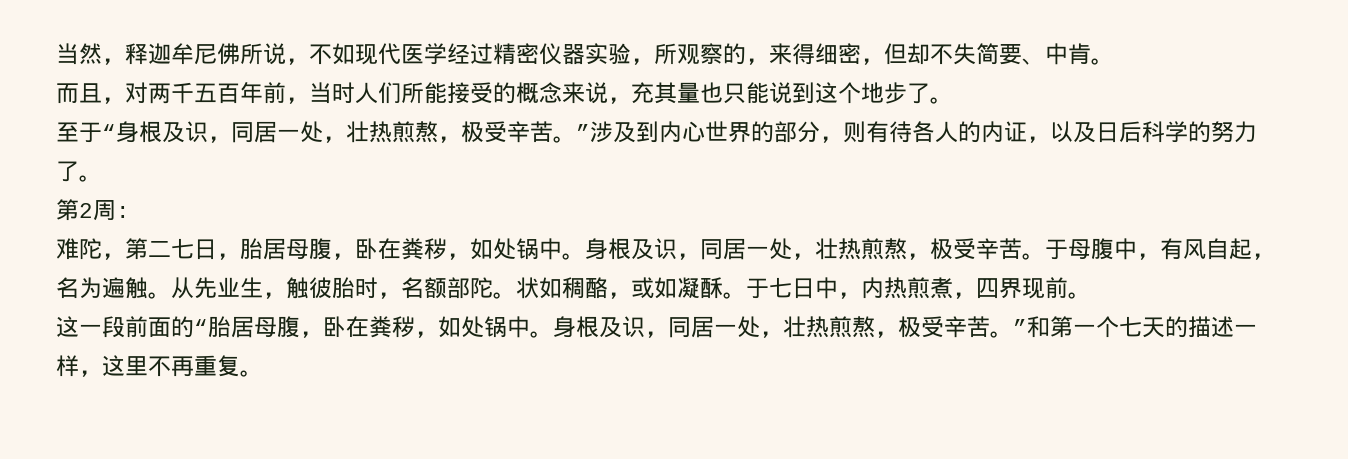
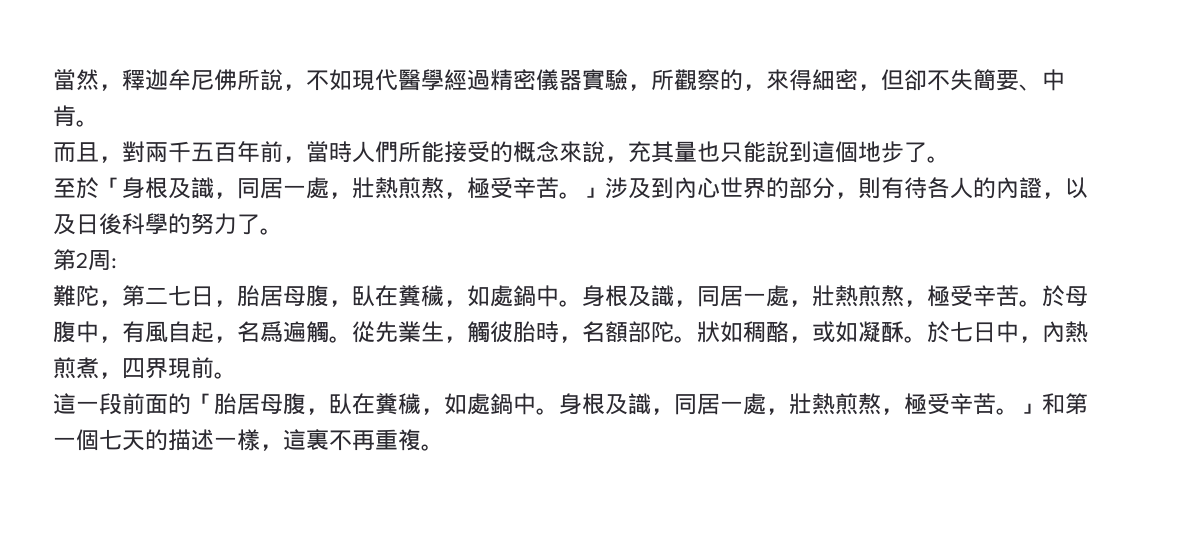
- 当然，释迦牟尼佛所说，不如现代医学经过精密仪器实验，所观察的，来得细密，但却不失简要、中肯。
+ 當然，釋迦牟尼佛所說，不如現代醫學經過精密儀器實驗，所觀察的，來得細密，但卻不失簡要、中肯。
- 而且，对两千五百年前，当时人们所能接受的概念来说，充其量也只能说到这个地步了。
+ 而且，對兩千五百年前，當時人們所能接受的概念來說，充其量也只能說到這個地步了。
- 至于“身根及识，同居一处，壮热煎熬，极受辛苦。”涉及到内心世界的部分，则有待各人的内证，以及日后科学的努力了。
+ 至於「身根及識，同居一處，壯熱煎熬，極受辛苦。」涉及到內心世界的部分，則有待各人的內證，以及日後科學的努力了。
- 难陀，第二七日，胎居母腹，卧在粪秽，如处锅中。身根及识，同居一处，壮热煎熬，极受辛苦。于母腹中，有风自起，名为遍触。从先业生，触彼胎时，名额部陀。状如稠酪，或如凝酥。
+ 難陀，第二七日，胎居母腹，臥在糞穢，如處鍋中。身根及識，同居一處，壯熱煎熬，極受辛苦。於母腹中，有風自起，名爲遍觸。從先業生，觸彼胎時，名額部陀。狀如稠酪，或如凝酥。
- 于七日中，内热煎煮，四界现前。
+ 於七日中，內熱煎煮，四界現前。
- 这一段前面的“胎居母腹，卧在粪秽，如处锅中。身根及识，同居一处，壮热煎熬，极受辛苦。”和第一个七天的描述一样，这里不再重复。
+ 這一段前面的「胎居母腹，臥在糞穢，如處鍋中。身根及識，同居一處，壯熱煎熬，極受辛苦。」和第一個七天的描述一樣，這裏不再重複。

